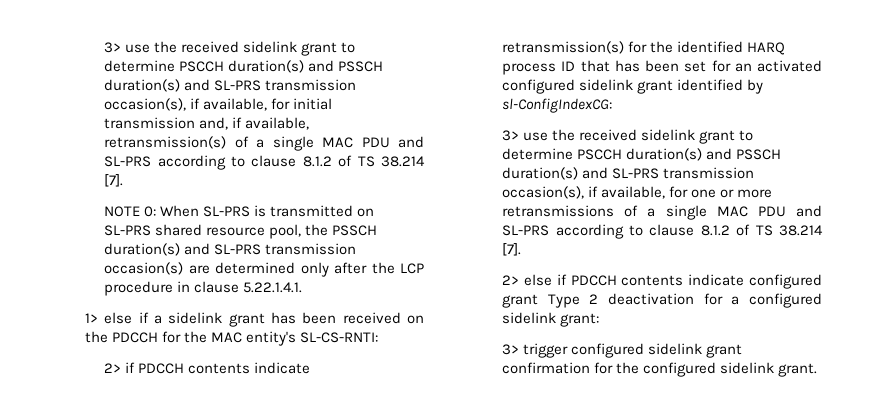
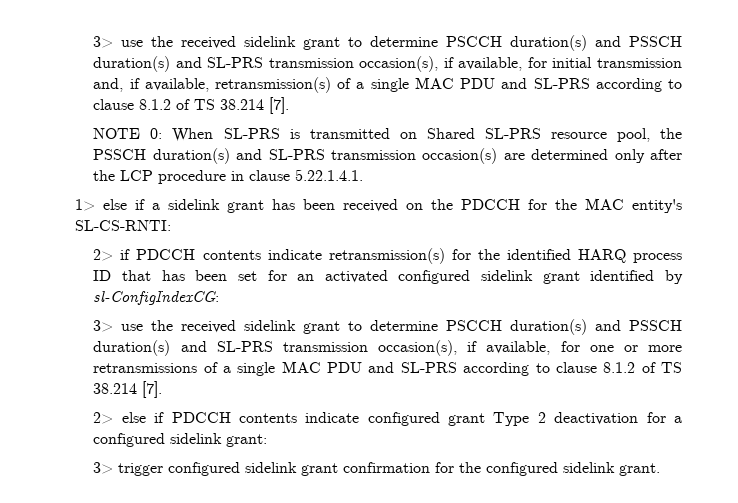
- NOTE 0: When SL-PRS is transmitted on SL-PRS shared resource pool, the PSSCH duration(s) and SL-PRS transmission occasion(s) are determined only after the LCP procedure in clause 5.22.1.4.1.
+ NOTE 0: When SL-PRS is transmitted on Shared SL-PRS resource pool, the PSSCH duration(s) and SL-PRS transmission occasion(s) are determined only after the LCP procedure in clause 5.22.1.4.1.

